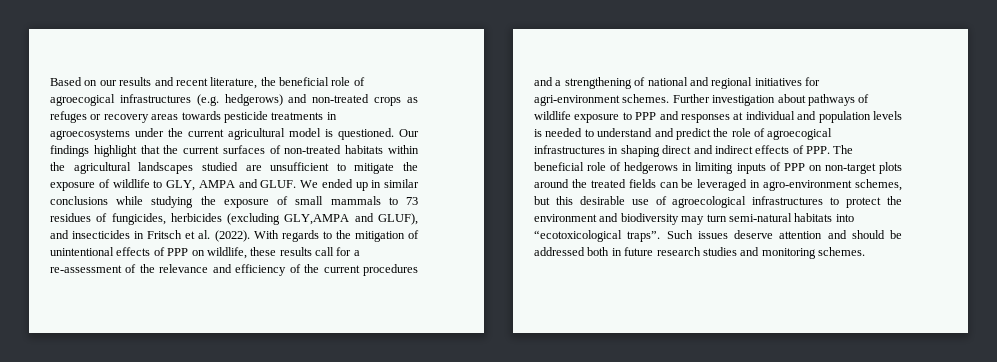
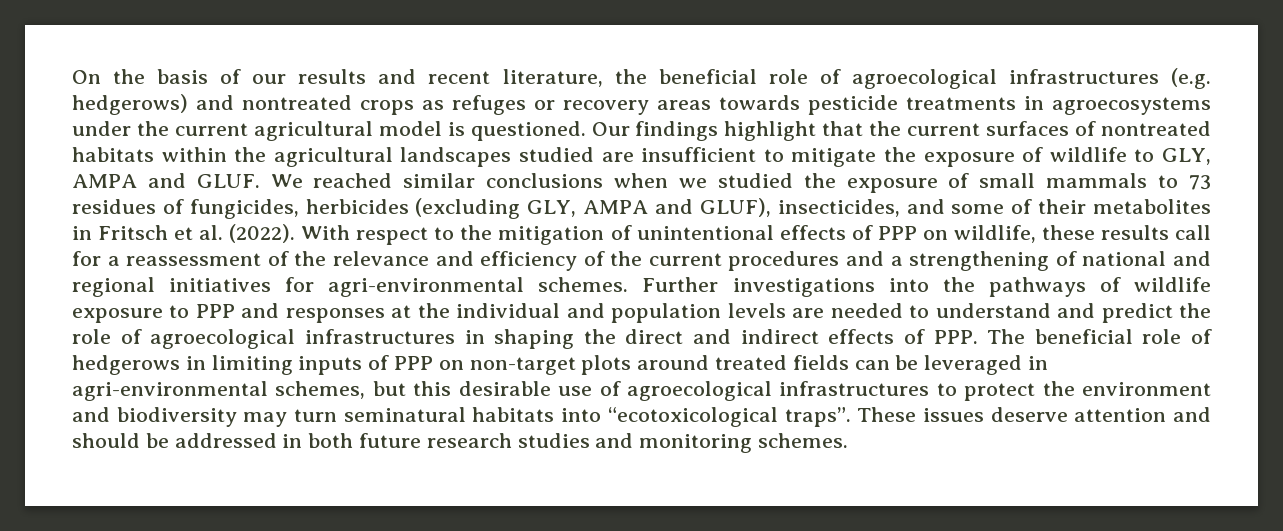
- Based on our results and recent literature, the beneficial role of agroecogical infrastructures (e.g. hedgerows) and non-treated crops as refuges or recovery areas towards pesticide treatments in agroecosystems under the current agricultural model is questioned.
+ On the basis of our results and recent literature, the beneficial role of agroecological infrastructures (e.g. hedgerows) and nontreated crops as refuges or recovery areas towards pesticide treatments in agroecosystems under the current agricultural model is questioned.
- Our findings highlight that the current surfaces of non-treated habitats within the agricultural landscapes studied are unsufficient to mitigate the exposure of wildlife to GLY, AMPA and GLUF.
+ Our findings highlight that the current surfaces of nontreated habitats within the agricultural landscapes studied are insufficient to mitigate the exposure of wildlife to GLY, AMPA and GLUF.
- We ended up in similar conclusions while studying the exposure of small mammals to 73 residues of fungicides, herbicides (excluding GLY,AMPA and GLUF), and insecticides in Fritsch et al. (2022).
+ We reached similar conclusions when we studied the exposure of small mammals to 73 residues of fungicides, herbicides (excluding GLY, AMPA and GLUF), insecticides, and some of their metabolites in Fritsch et al. (2022).
- With regards to the mitigation of unintentional effects of PPP on wildlife, these results call for a re-assessment of the relevance and efficiency of the current procedures and a strengthening of national and regional initiatives for agri-environment schemes.
+ With respect to the mitigation of unintentional effects of PPP on wildlife, these results call for a reassessment of the relevance and efficiency of the current procedures and a strengthening of national and regional initiatives for agri-environmental schemes.
- Further investigation about pathways of wildlife exposure to PPP and responses at individual and population levels is needed to understand and predict the role of agroecogical infrastructures in shaping direct and indirect effects of PPP. The beneficial role of hedgerows in limiting inputs of PPP on non-target plots around the treated fields can be leveraged in agro-environment schemes, but this desirable use of agroecological infrastructures to protect the environment and biodiversity may turn semi-natural habitats into “ecotoxicological traps”.
+ Further investigations into the pathways of wildlife exposure to PPP and responses at the individual and population levels are needed to understand and predict the role of agroecological infrastructures in shaping the direct and indirect effects of PPP. The beneficial role of hedgerows in limiting inputs of PPP on non-target plots around treated fields can be leveraged in agri-environmental schemes, but this desirable use of agroecological infrastructures to protect the environment and biodiversity may turn seminatural habitats into “ecotoxicological traps”.
- Such issues deserve attention and should be addressed both in future research studies and monitoring schemes.
+ These issues deserve attention and should be addressed in both future research studies and monitoring schemes.

